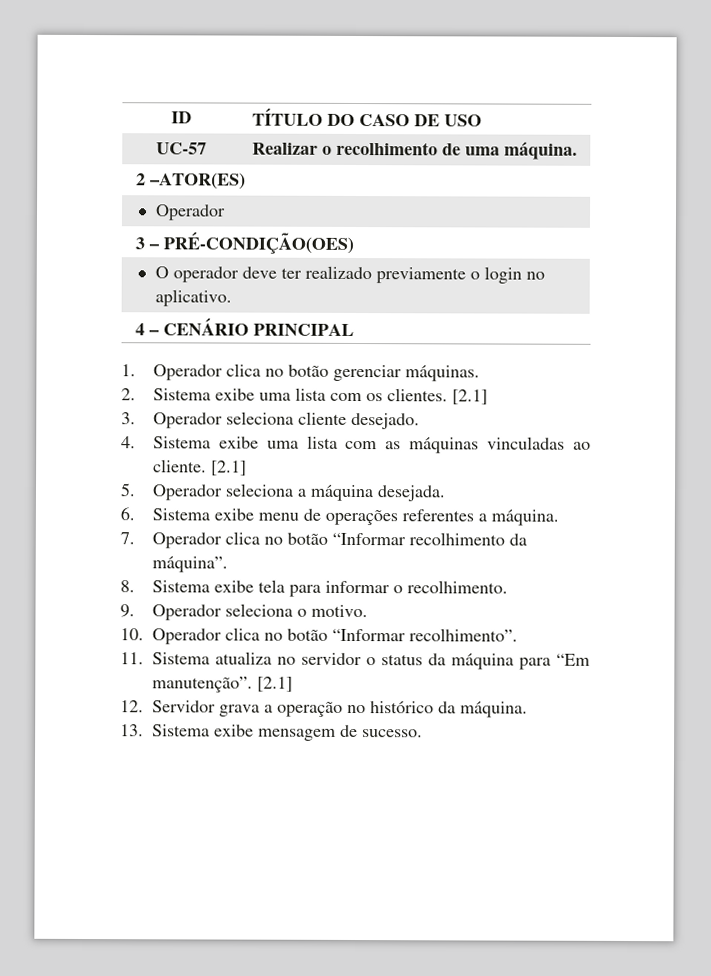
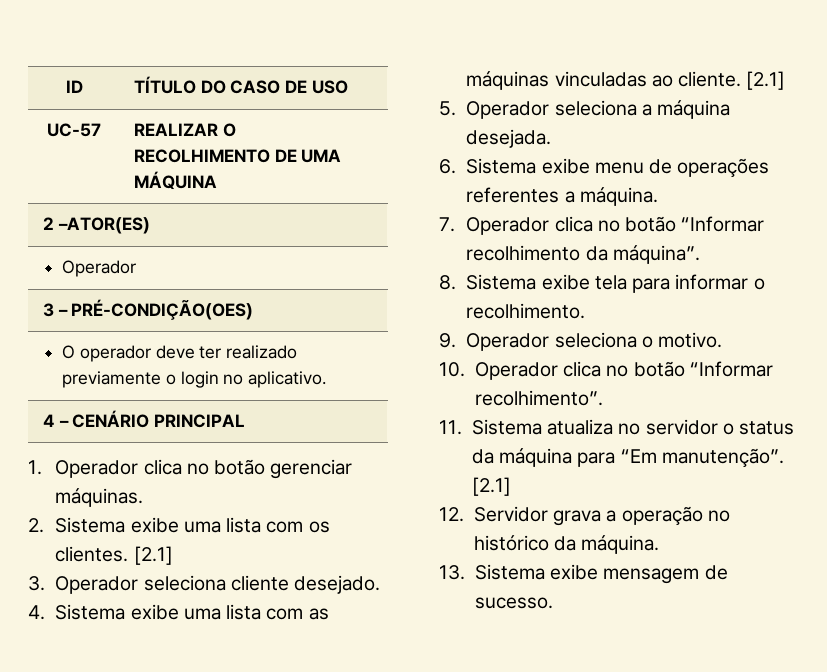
- UC-57 | Realizar o recolhimento de uma máquina.
+ UC-57 | REALIZAR O RECOLHIMENTO DE UMA MÁQUINA

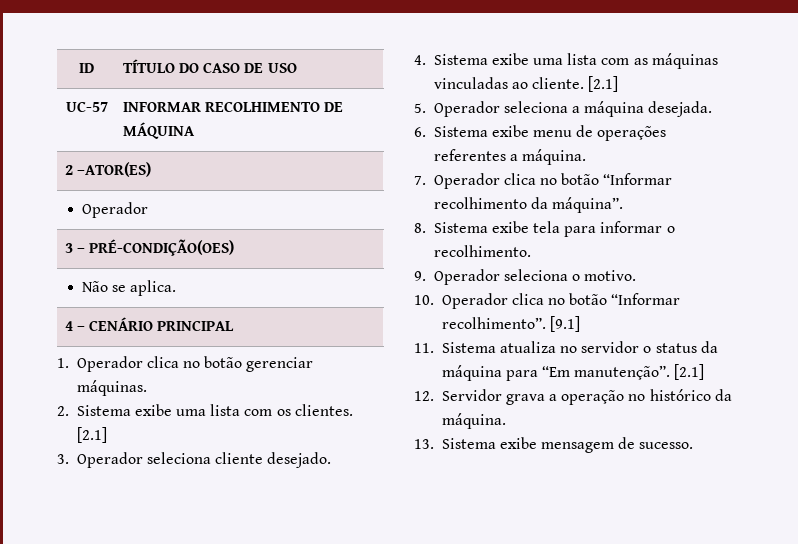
- UC-57 | REALIZAR O RECOLHIMENTO DE UMA MÁQUINA
+ UC-57 | INFORMAR RECOLHIMENTO DE MÁQUINA
- O operador deve ter realizado previamente o login no aplicativo.
+ Não se aplica.
+ [9.1]

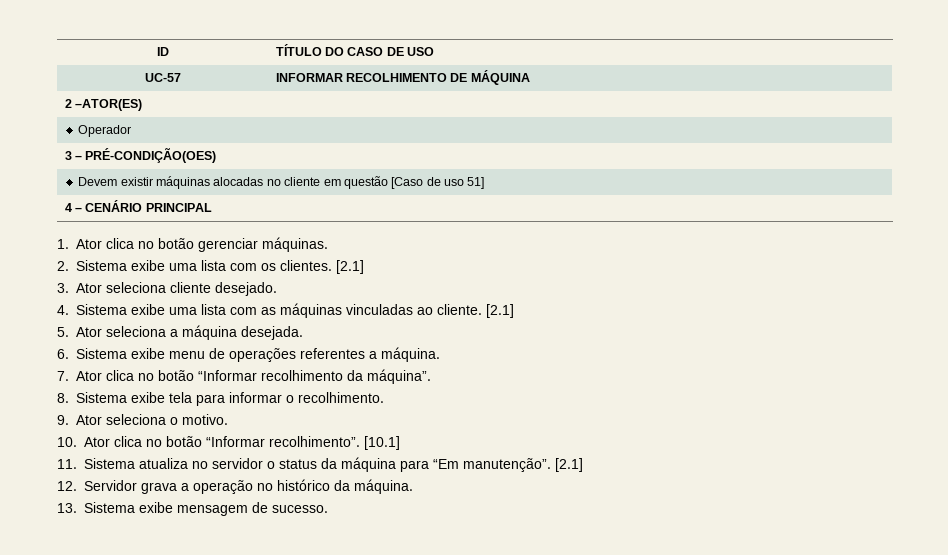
- Não se aplica.
+ Devem existir máquinas alocadas no cliente em questão [Caso de uso 51]
- 1. Operador clica no botão gerenciar máquinas.
+ 1. Ator clica no botão gerenciar máquinas.
- 3. Operador seleciona cliente desejado.
+ 3. Ator seleciona cliente desejado.
- 5. Operador seleciona a máquina desejada.
+ 5. Ator seleciona a máquina desejada.
- 7. Operador clica no botão “Informar recolhimento da máquina”.
+ 7. Ator clica no botão “Informar recolhimento da máquina”.
- 9. Operador seleciona o motivo.
+ 9. Ator seleciona o motivo.
- 10. Operador clica no botão “Informar recolhimento”.
+ 10. Ator clica no botão “Informar recolhimento”.
- [9.1]
+ [10.1]

